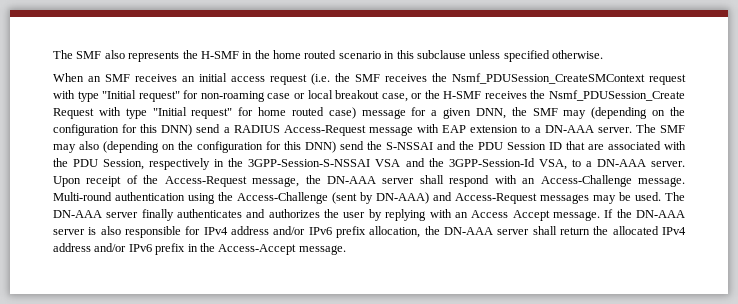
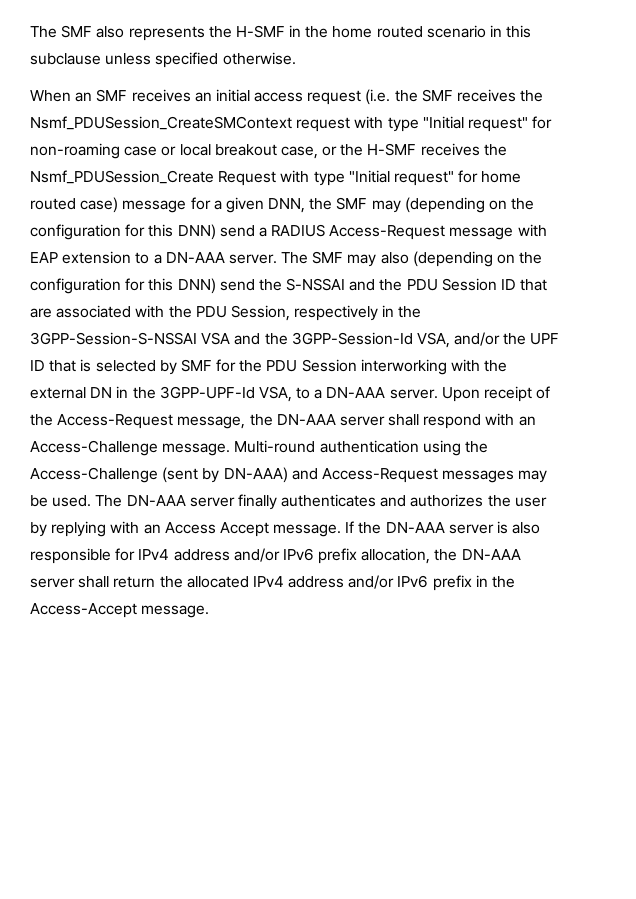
- The SMF may also (depending on the configuration for this DNN) send the S-NSSAI and the PDU Session ID that are associated with the PDU Session, respectively in the 3GPP-Session-S-NSSAI VSA and the 3GPP-Session-Id VSA, to a DN-AAA server.
+ The SMF may also (depending on the configuration for this DNN) send the S-NSSAI and the PDU Session ID that are associated with the PDU Session, respectively in the 3GPP-Session-S-NSSAI VSA and the 3GPP-Session-Id VSA, and/or the UPF ID that is selected by SMF for the PDU Session interworking with the external DN in the 3GPP-UPF-Id VSA, to a DN-AAA server.

